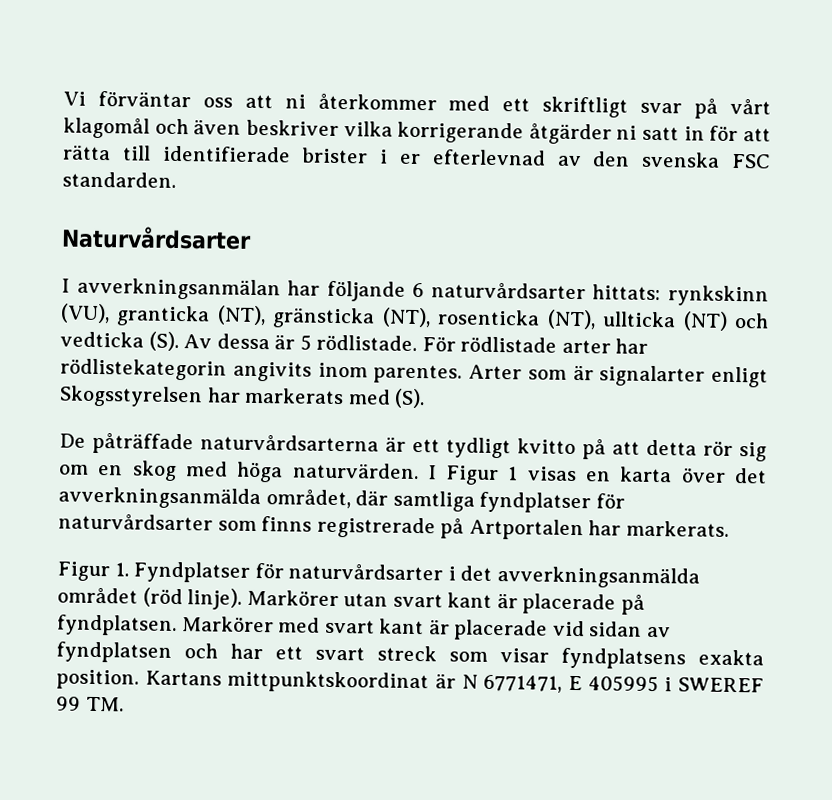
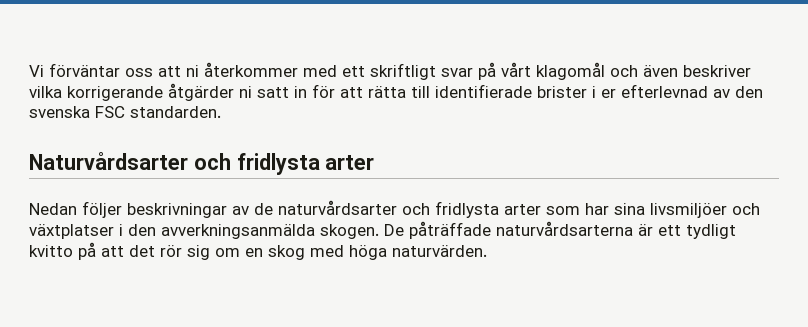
- Naturvårdsarter
- I avverkningsanmälan har följande 6 naturvårdsarter hittats: rynkskinn (VU), granticka (NT), gränsticka (NT), rosenticka (NT), ullticka (NT) och vedticka (S). Av dessa är 5 rödlistade. För rödlistade arter har rödlistekategorin angivits inom parentes. Arter som är signalarter enligt Skogsstyrelsen har markerats med (S).
- De påträffade naturvårdsarterna är ett tydligt kvitto på att detta rör sig om en skog med höga naturvärden. I Figur 1 visas en karta över det avverkningsanmälda området, där samtliga fyndplatser för naturvårdsarter som finns registrerade på Artportalen har markerats.
- Figur 1. Fyndplatser för naturvårdsarter i det avverkningsanmälda området (röd linje). Markörer utan svart kant är placerade på fyndplatsen. Markörer med svart kant är placerade vid sidan av fyndplatsen och har ett svart streck som visar fyndplatsens exakta position. Kartans mittpunktskoordinat är N 6771471, E 405995 i SWEREF 99 TM.
+ Naturvårdsarter och fridlysta arter
+ Nedan följer beskrivningar av de naturvårdsarter och fridlysta arter som har sina livsmiljöer och växtplatser i den avverkningsanmälda skogen. De påträffade naturvårdsarterna är ett tydligt kvitto på att det rör sig om en skog med höga naturvärden.

